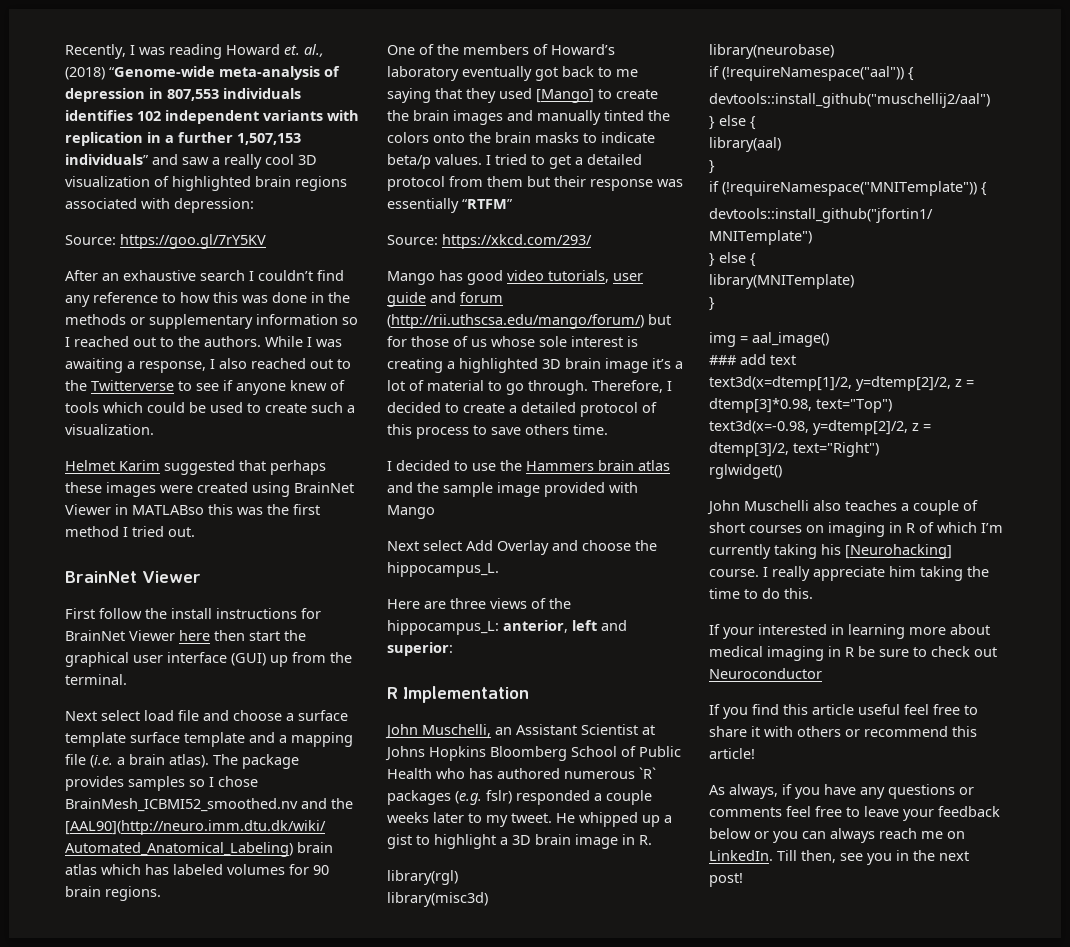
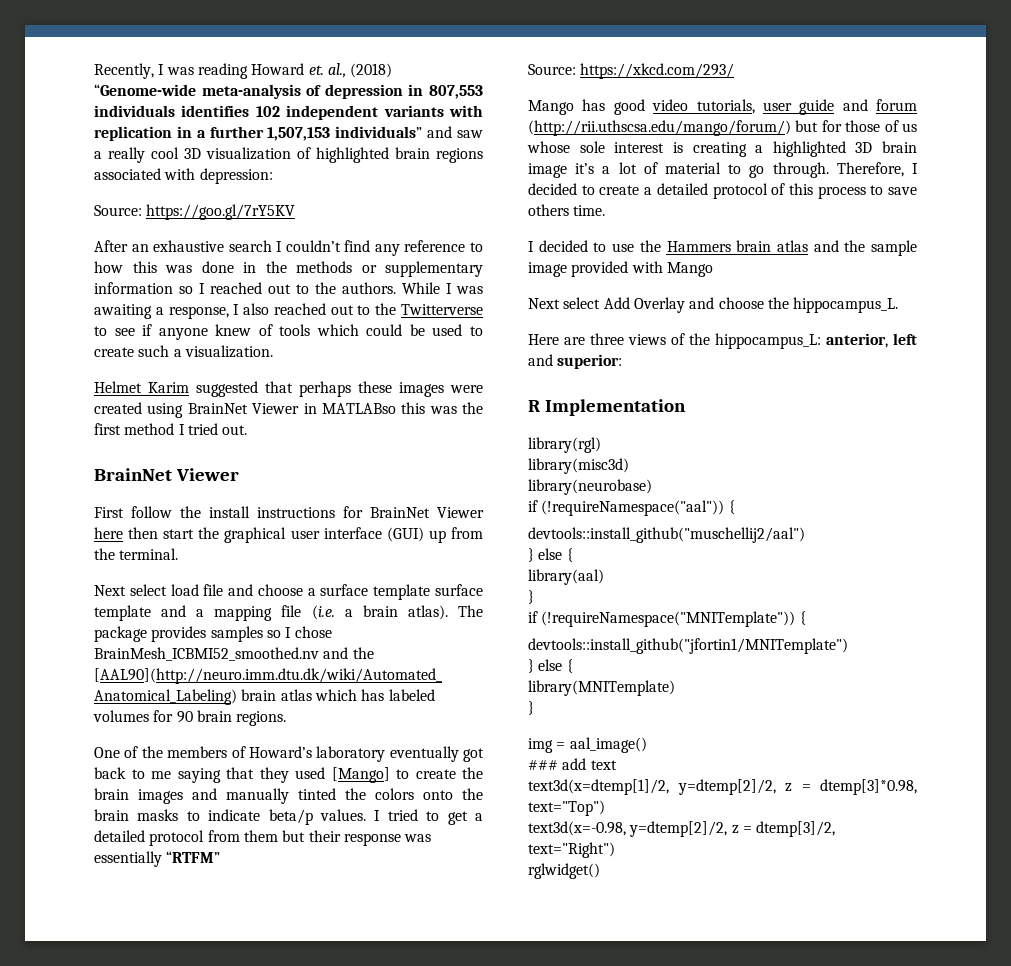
- John Muschelli, an Assistant Scientist at Johns Hopkins Bloomberg School of Public Health who has authored numerous `R` packages (e.g. fslr) responded a couple weeks later to my tweet. He whipped up a gist to highlight a 3D brain image in R.
- John Muschelli also teaches a couple of short courses on imaging in R of which I’m currently taking his [Neurohacking] course. I really appreciate him taking the time to do this.
- If your interested in learning more about medical imaging in R be sure to check out Neuroconductor
- If you find this article useful feel free to share it with others or recommend this article!
- As always, if you have any questions or comments feel free to leave your feedback below or you can always reach me on LinkedIn. Till then, see you in the next post!

